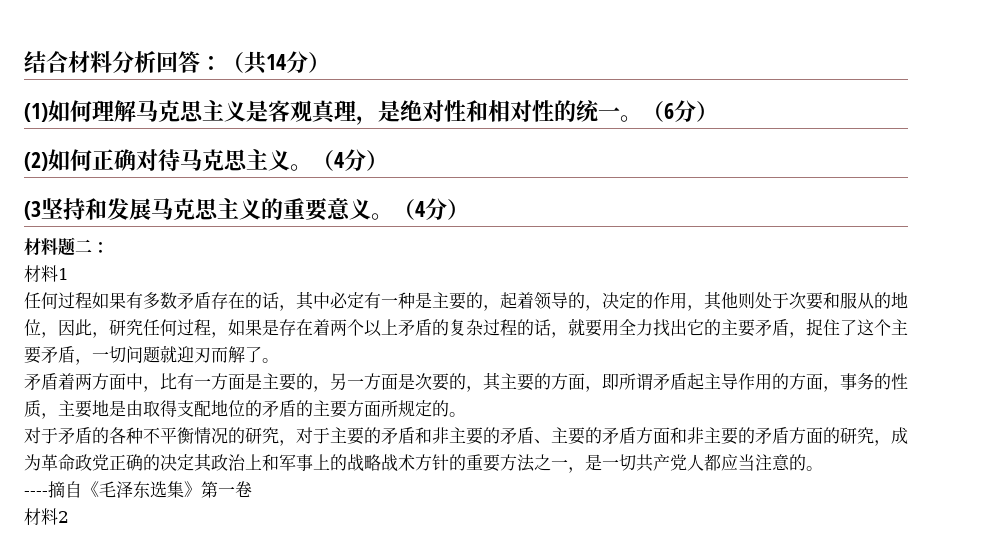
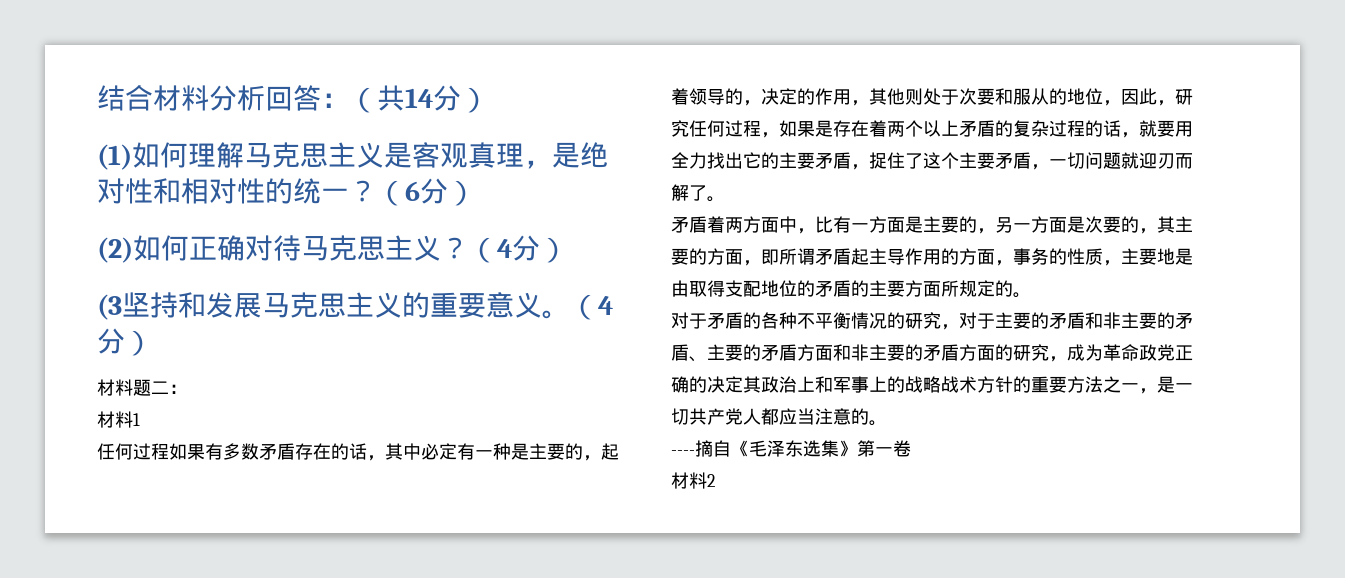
- (1)如何理解马克思主义是客观真理，是绝对性和相对性的统一。
+ (1)如何理解马克思主义是客观真理，是绝对性和相对性的统一？
- (2)如何正确对待马克思主义。
+ (2)如何正确对待马克思主义？

